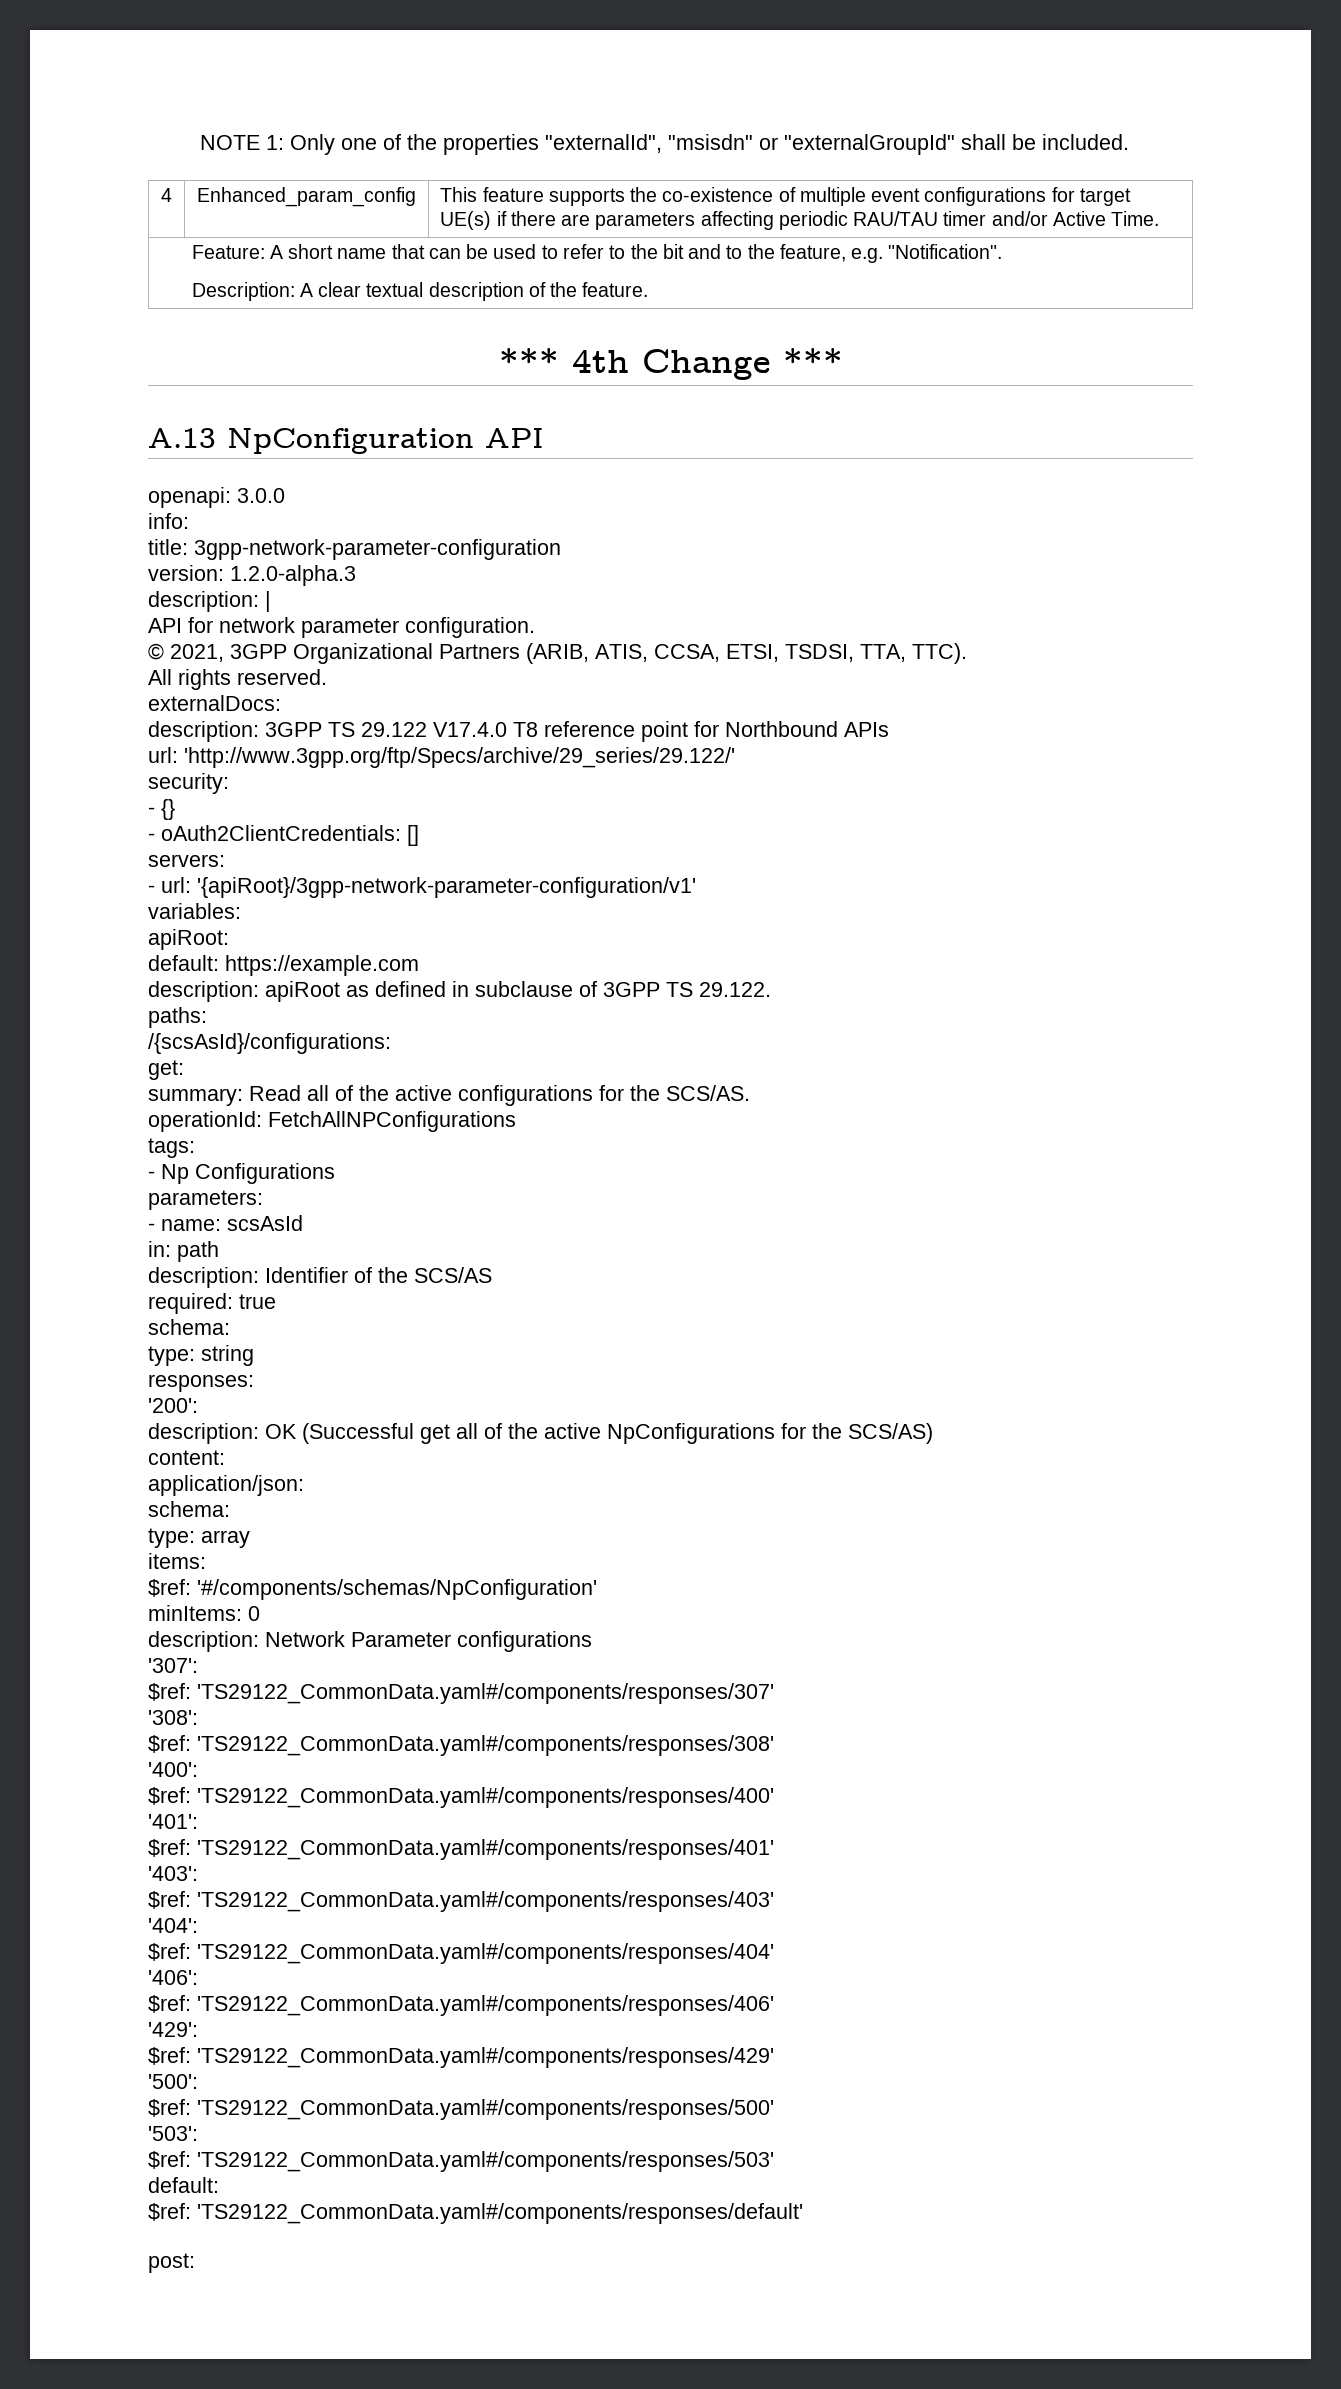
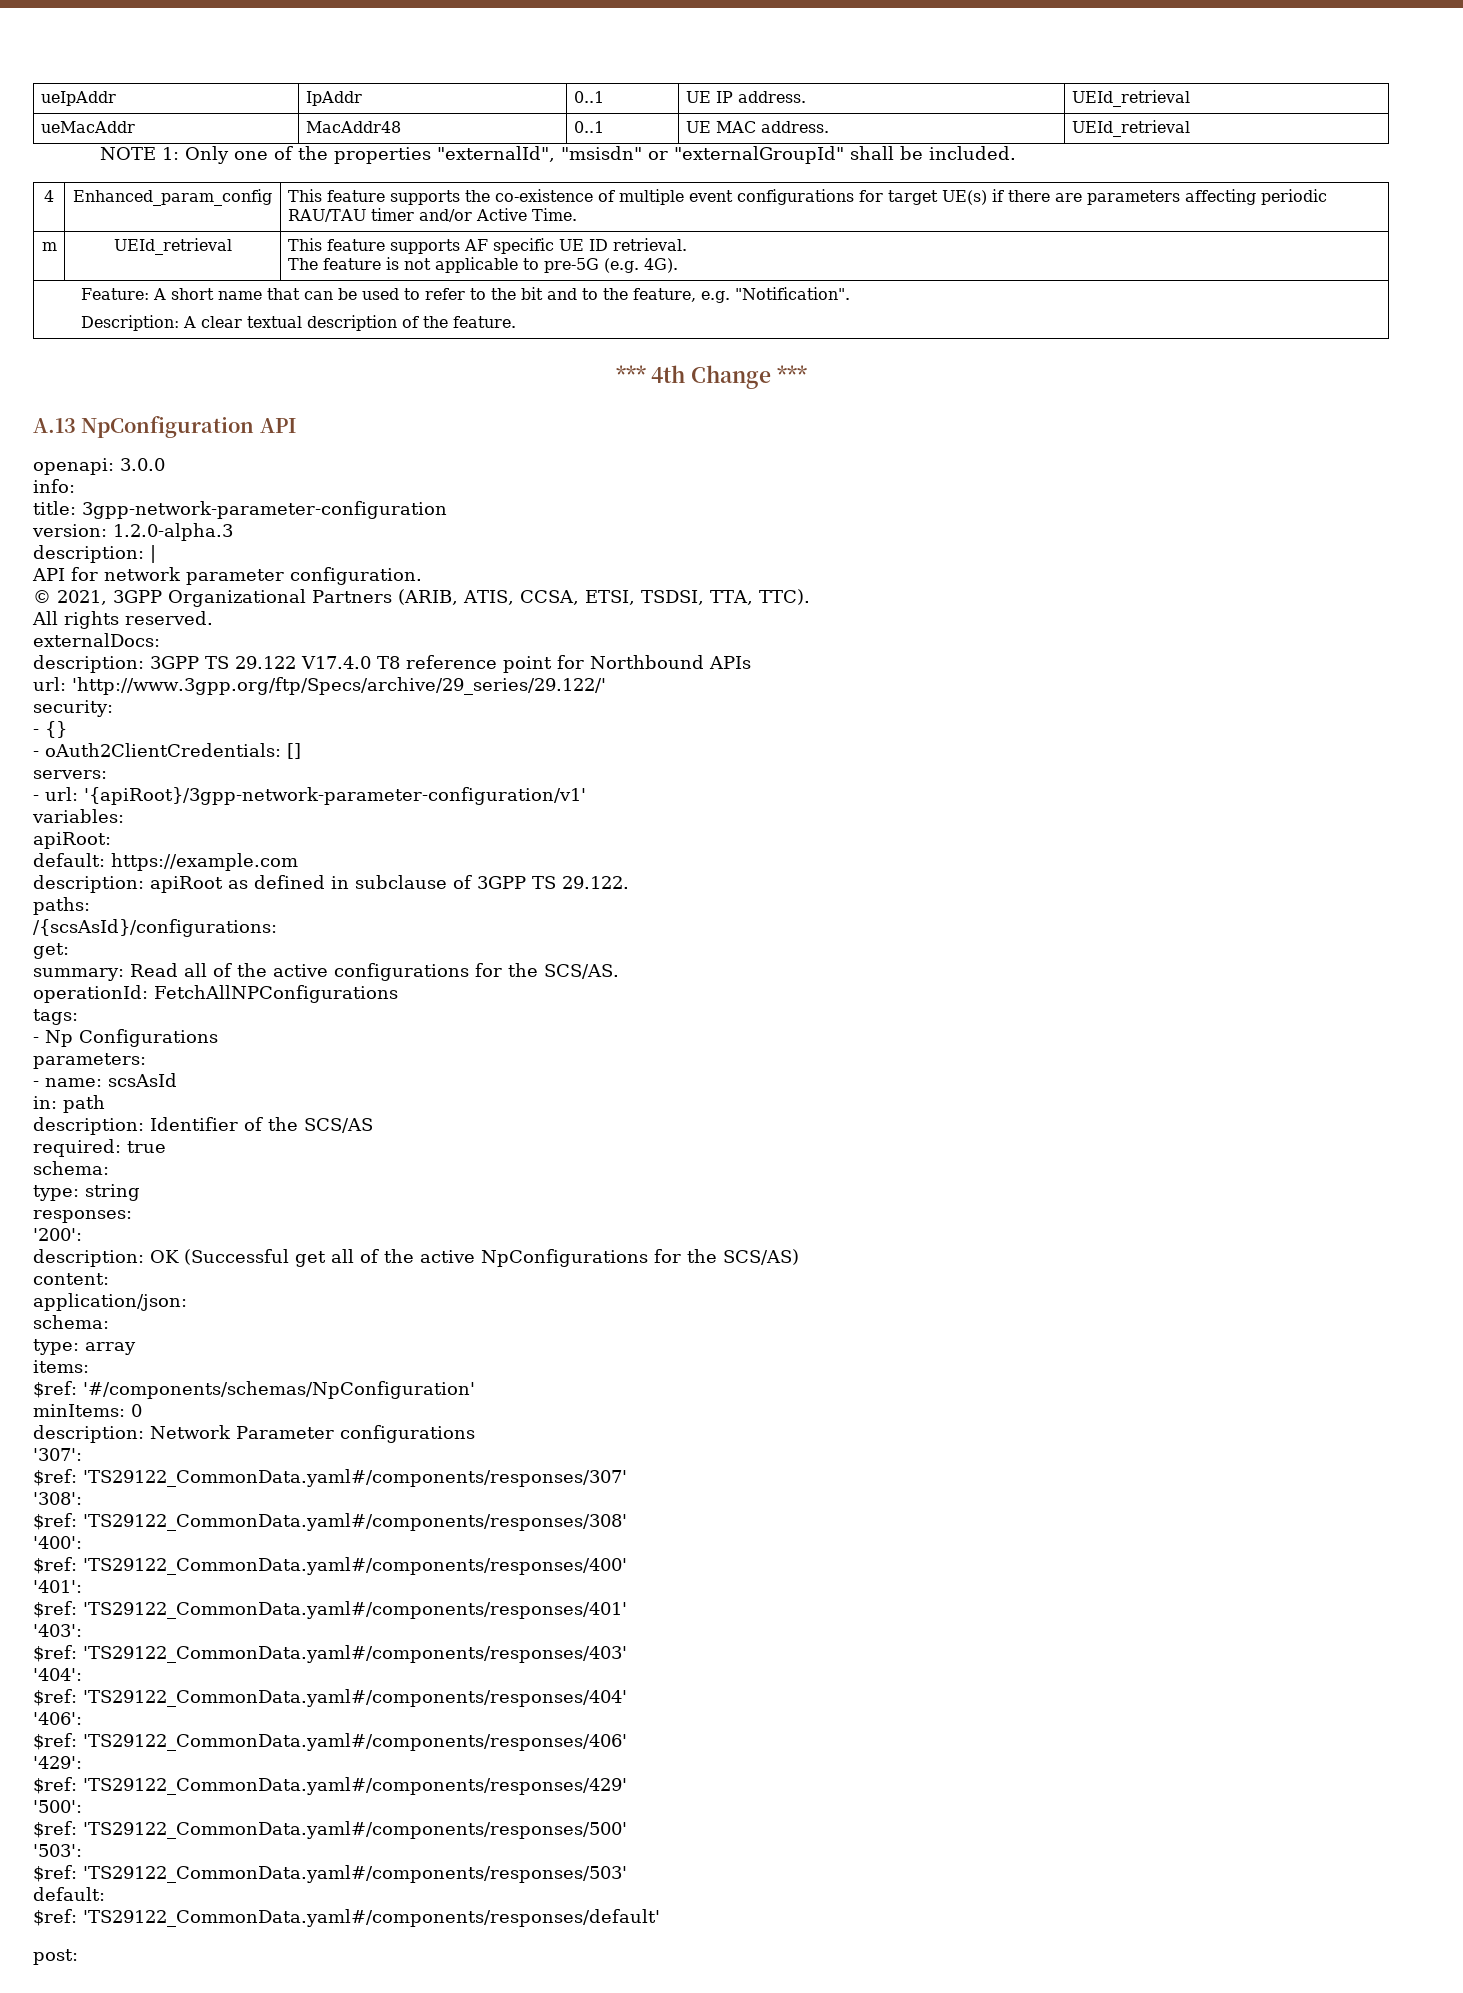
+ ueIpAddr | IpAddr | 0..1 | UE IP address. | UEId_retrieval
+ ueMacAddr | MacAddr48 | 0..1 | UE MAC address. | UEId_retrieval
+ m | UEId_retrieval | This feature supports AF specific UE ID retrieval.
+ The feature is not applicable to pre-5G (e.g. 4G).

